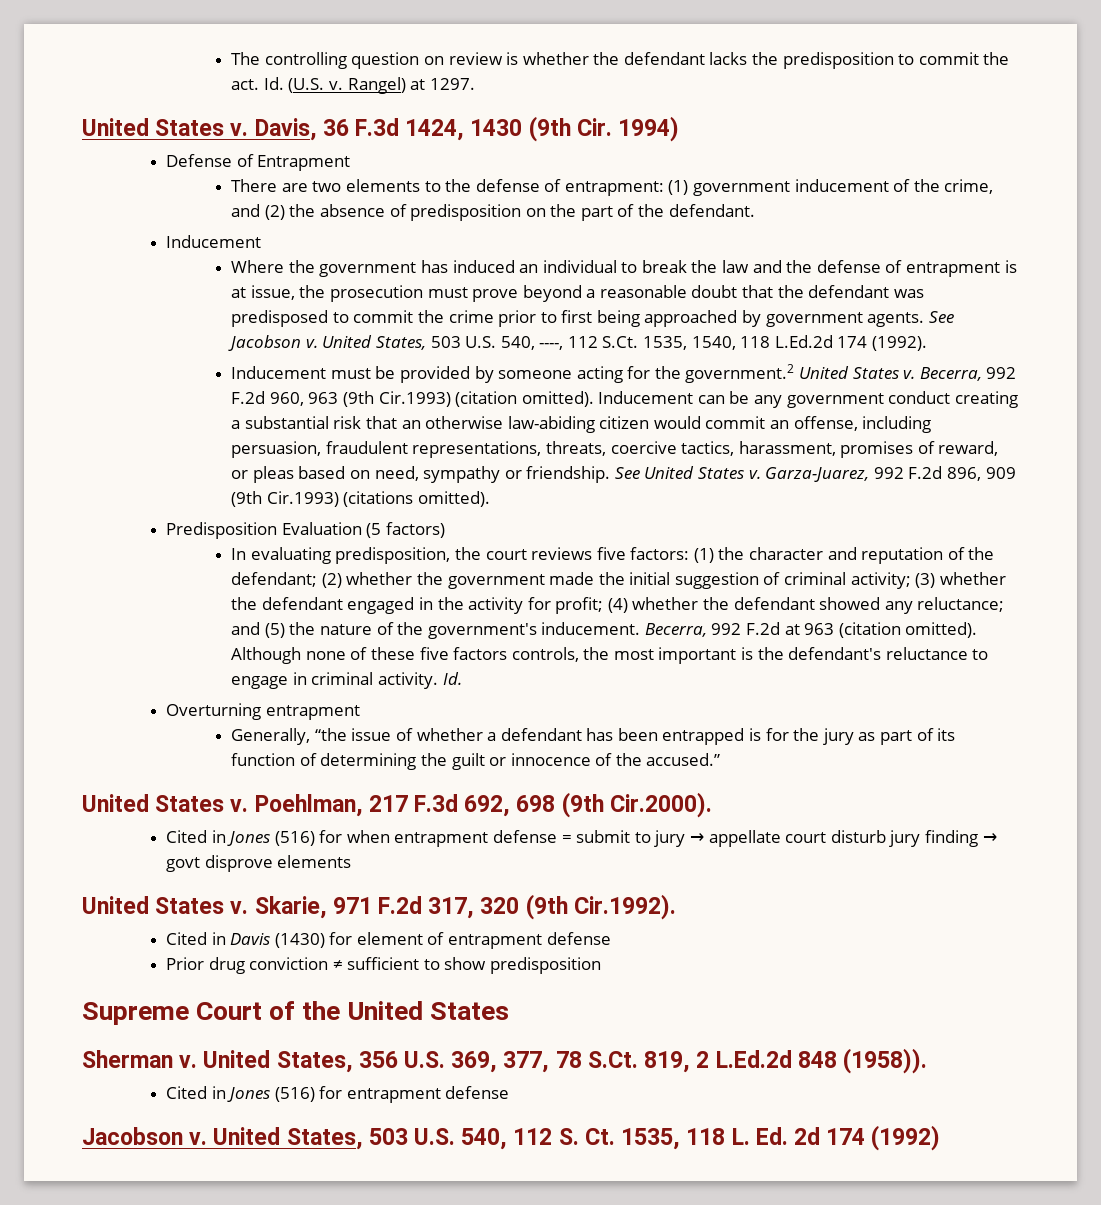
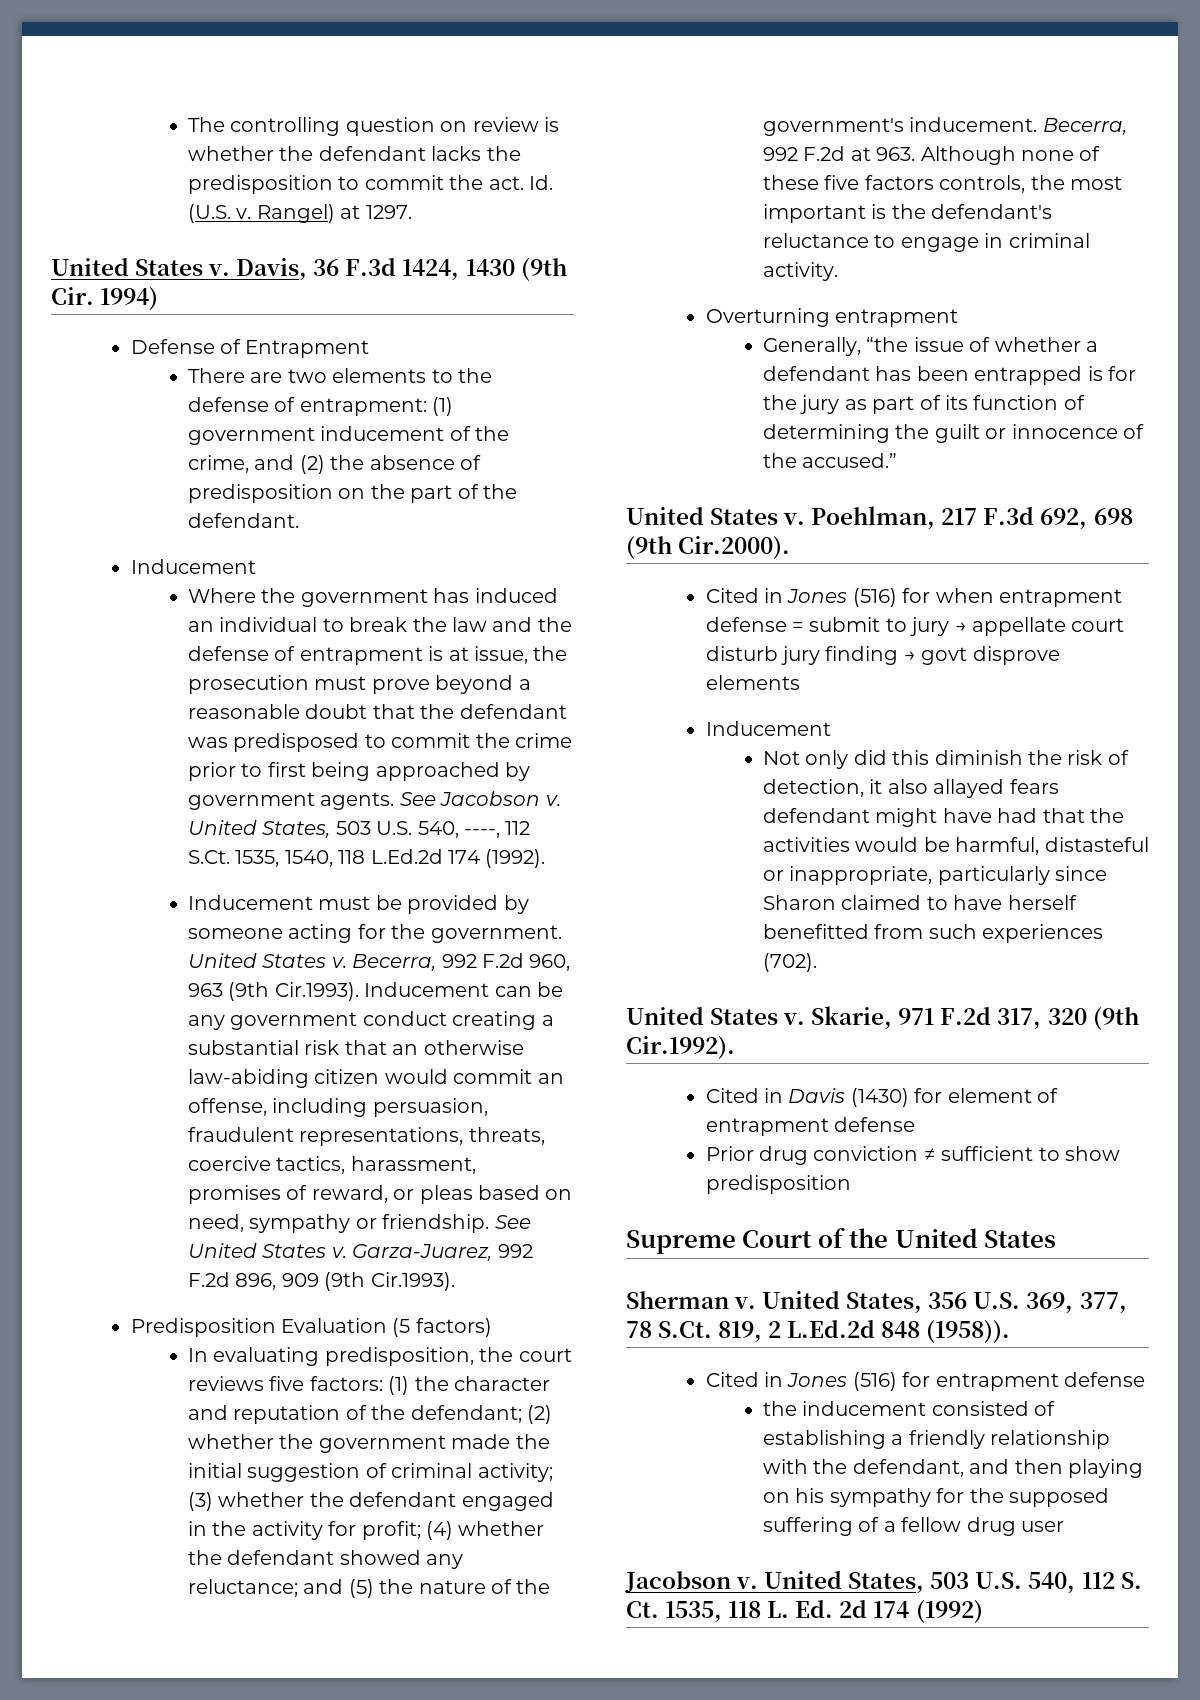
- Inducement must be provided by someone acting for the government.2 United States v.
+ Inducement must be provided by someone acting for the government. United States v.
- Becerra, 992 F.2d 960, 963 (9th Cir.1993) (citation omitted). Inducement can be any government conduct creating a substantial risk that an otherwise law-abiding citizen would commit an offense, including persuasion, fraudulent representations, threats, coercive tactics, harassment, promises of reward, or pleas based on need, sympathy or friendship.
+ Becerra, 992 F.2d 960, 963 (9th Cir.1993). Inducement can be any government conduct creating a substantial risk that an otherwise law-abiding citizen would commit an offense, including persuasion, fraudulent representations, threats, coercive tactics, harassment, promises of reward, or pleas based on need, sympathy or friendship.
- Garza-Juarez, 992 F.2d 896, 909 (9th Cir.1993) (citations omitted).
+ Garza-Juarez, 992 F.2d 896, 909 (9th Cir.1993).
- Becerra, 992 F.2d at 963 (citation omitted). Although none of these five factors controls, the most important is the defendant's reluctance to engage in criminal activity. Id.
+ Becerra, 992 F.2d at 963. Although none of these five factors controls, the most important is the defendant's reluctance to engage in criminal activity.
  Cited in Jones (516) for when entrapment defense = submit to jury → appellate court disturb jury finding → govt disprove elements
+ Inducement
+ Not only did this diminish the risk of detection, it also allayed fears defendant might have had that the activities would be harmful, distasteful or inappropriate, particularly since Sharon claimed to have herself benefitted from such experiences (702).
+ the inducement consisted of establishing a friendly relationship with the defendant, and then playing on his sympathy for the supposed suffering of a fellow drug user

